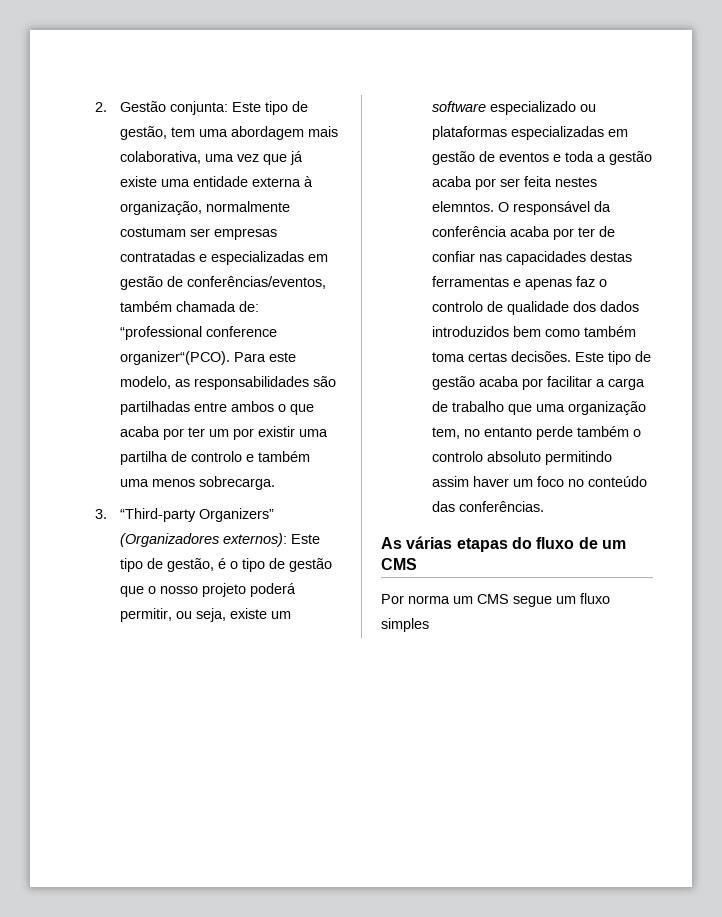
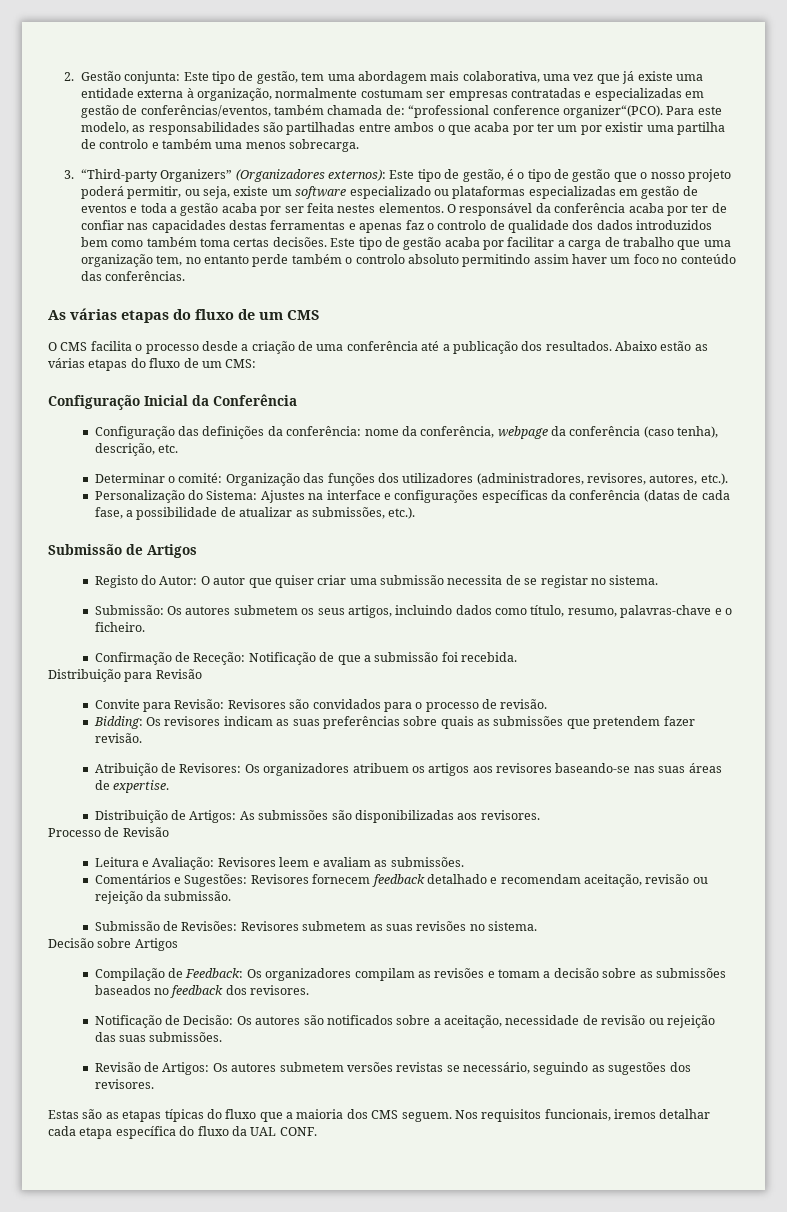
- 3. “Third-party Organizers” (Organizadores externos): Este tipo de gestão, é o tipo de gestão que o nosso projeto poderá permitir, ou seja, existe um software especializado ou plataformas especializadas em gestão de eventos e toda a gestão acaba por ser feita nestes elemntos.
+ 3. “Third-party Organizers” (Organizadores externos): Este tipo de gestão, é o tipo de gestão que o nosso projeto poderá permitir, ou seja, existe um software especializado ou plataformas especializadas em gestão de eventos e toda a gestão acaba por ser feita nestes elementos.
- Por norma um CMS segue um fluxo simples
+ O CMS facilita o processo desde a criação de uma conferência até a publicação dos resultados. Abaixo estão as várias etapas do fluxo de um CMS:
+ Configuração Inicial da Conferência
+ Configuração das definições da conferência: nome da conferência, webpage da conferência (caso tenha), descrição, etc.
+ Determinar o comité: Organização das funções dos utilizadores (administradores, revisores, autores, etc.).
+ Personalização do Sistema: Ajustes na interface e configurações específicas da conferência (datas de cada fase, a possibilidade de atualizar as submissões, etc.).
+ Submissão de Artigos
+ Registo do Autor: O autor que quiser criar uma submissão necessita de se registar no sistema.
+ Submissão: Os autores submetem os seus artigos, incluindo dados como título, resumo, palavras-chave e o ficheiro.
+ Confirmação de Receção: Notificação de que a submissão foi recebida.
+ Distribuição para Revisão
+ Convite para Revisão: Revisores são convidados para o processo de revisão.
+ Bidding: Os revisores indicam as suas preferências sobre quais as submissões que pretendem fazer revisão.
+ Atribuição de Revisores: Os organizadores atribuem os artigos aos revisores baseando-se nas suas áreas de expertise.
+ Distribuição de Artigos: As submissões são disponibilizadas aos revisores.
+ Processo de Revisão
+ Leitura e Avaliação: Revisores leem e avaliam as submissões.
+ Comentários e Sugestões: Revisores fornecem feedback detalhado e recomendam aceitação, revisão ou rejeição da submissão.
+ Submissão de Revisões: Revisores submetem as suas revisões no sistema.
+ Decisão sobre Artigos
+ Compilação de Feedback: Os organizadores compilam as revisões e tomam a decisão sobre as submissões baseados no feedback dos revisores.
+ Notificação de Decisão: Os autores são notificados sobre a aceitação, necessidade de revisão ou rejeição das suas submissões.
+ Revisão de Artigos: Os autores submetem versões revistas se necessário, seguindo as sugestões dos revisores.
+ Estas são as etapas típicas do fluxo que a maioria dos CMS seguem. Nos requisitos funcionais, iremos detalhar cada etapa específica do fluxo da UAL CONF.

